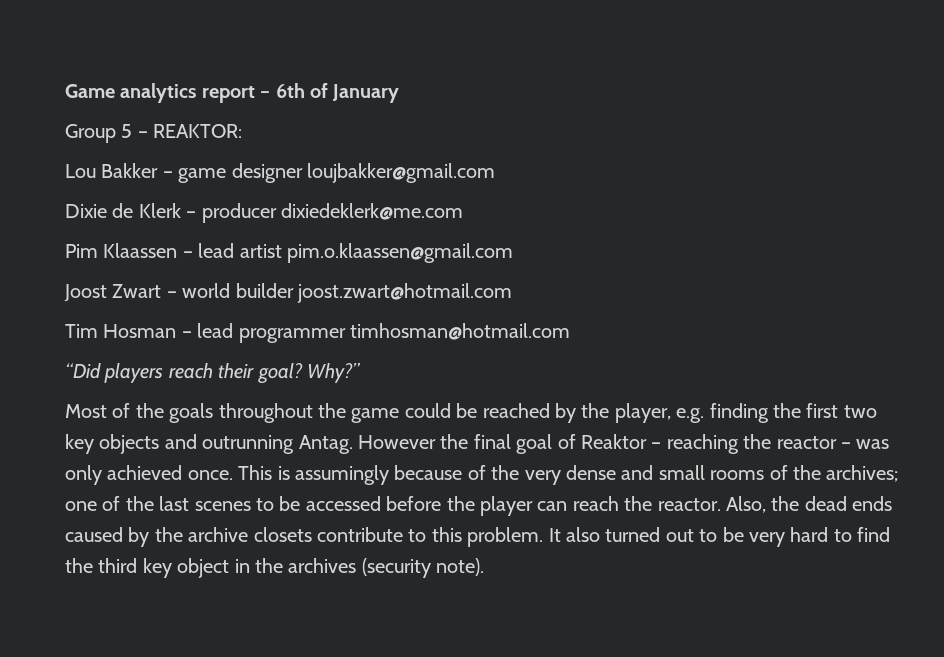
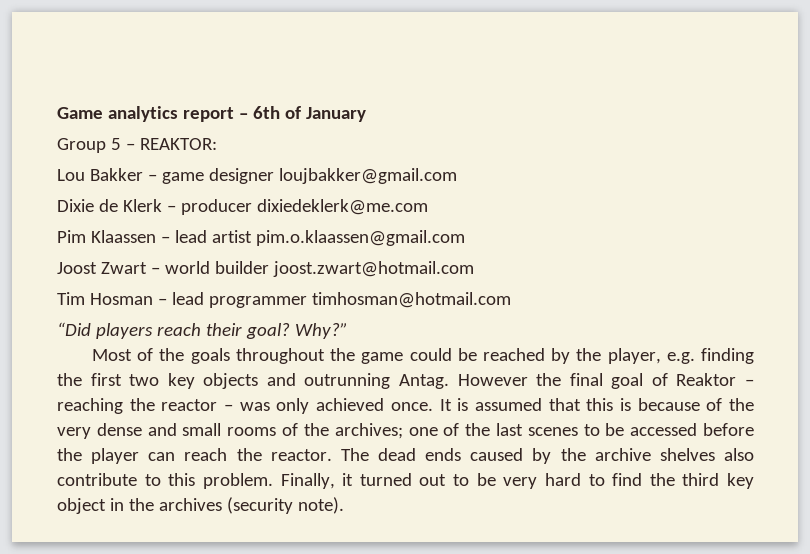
- This is assumingly because of the very dense and small rooms of the archives; one of the last scenes to be accessed before the player can reach the reactor.
+ It is assumed that this is because of the very dense and small rooms of the archives; one of the last scenes to be accessed before the player can reach the reactor.
- Also, the dead ends caused by the archive closets contribute to this problem.
+ The dead ends caused by the archive shelves also contribute to this problem.
- It also turned out to be very hard to find the third key object in the archives (security note).
+ Finally, it turned out to be very hard to find the third key object in the archives (security note).

